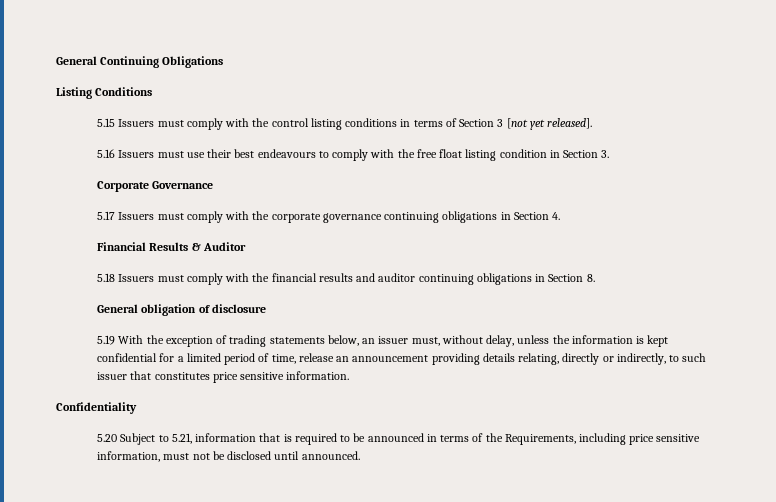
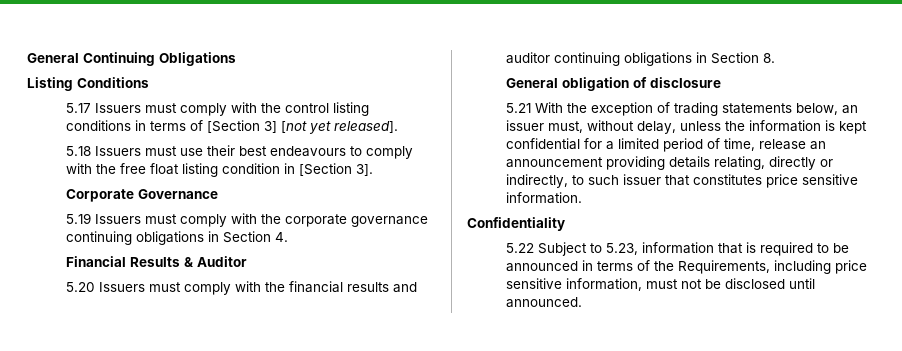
- 5.15 Issuers must comply with the control listing conditions in terms of Section 3 [not yet released].
+ 5.17 Issuers must comply with the control listing conditions in terms of [Section 3] [not yet released].
- 5.16 Issuers must use their best endeavours to comply with the free float listing condition in Section 3.
+ 5.18 Issuers must use their best endeavours to comply with the free float listing condition in [Section 3].
- 5.17 Issuers must comply with the corporate governance continuing obligations in Section 4.
+ 5.19 Issuers must comply with the corporate governance continuing obligations in Section 4.
- 5.18 Issuers must comply with the financial results and auditor continuing obligations in Section 8.
+ 5.20 Issuers must comply with the financial results and auditor continuing obligations in Section 8.
- 5.19 With the exception of trading statements below, an issuer must, without delay, unless the information is kept confidential for a limited period of time, release an announcement providing details relating, directly or indirectly, to such issuer that constitutes price sensitive information.
+ 5.21 With the exception of trading statements below, an issuer must, without delay, unless the information is kept confidential for a limited period of time, release an announcement providing details relating, directly or indirectly, to such issuer that constitutes price sensitive information.
- 5.20 Subject to 5.21, information that is required to be announced in terms of the Requirements, including price sensitive information, must not be disclosed until announced.
+ 5.22 Subject to 5.23, information that is required to be announced in terms of the Requirements, including price sensitive information, must not be disclosed until announced.

